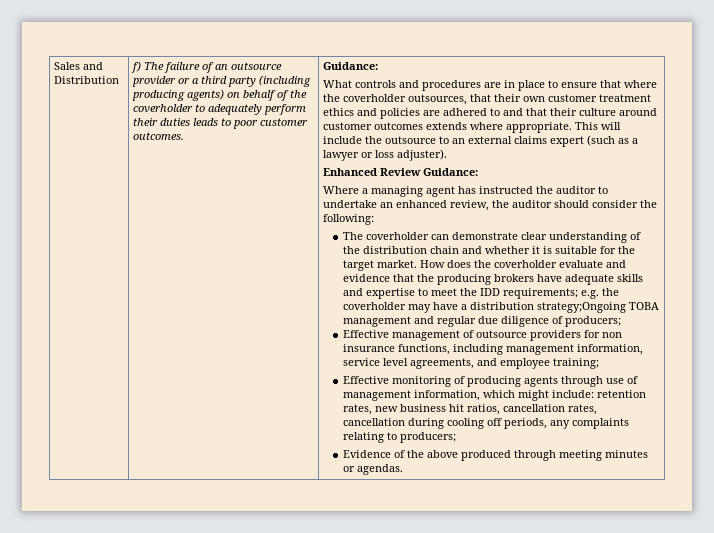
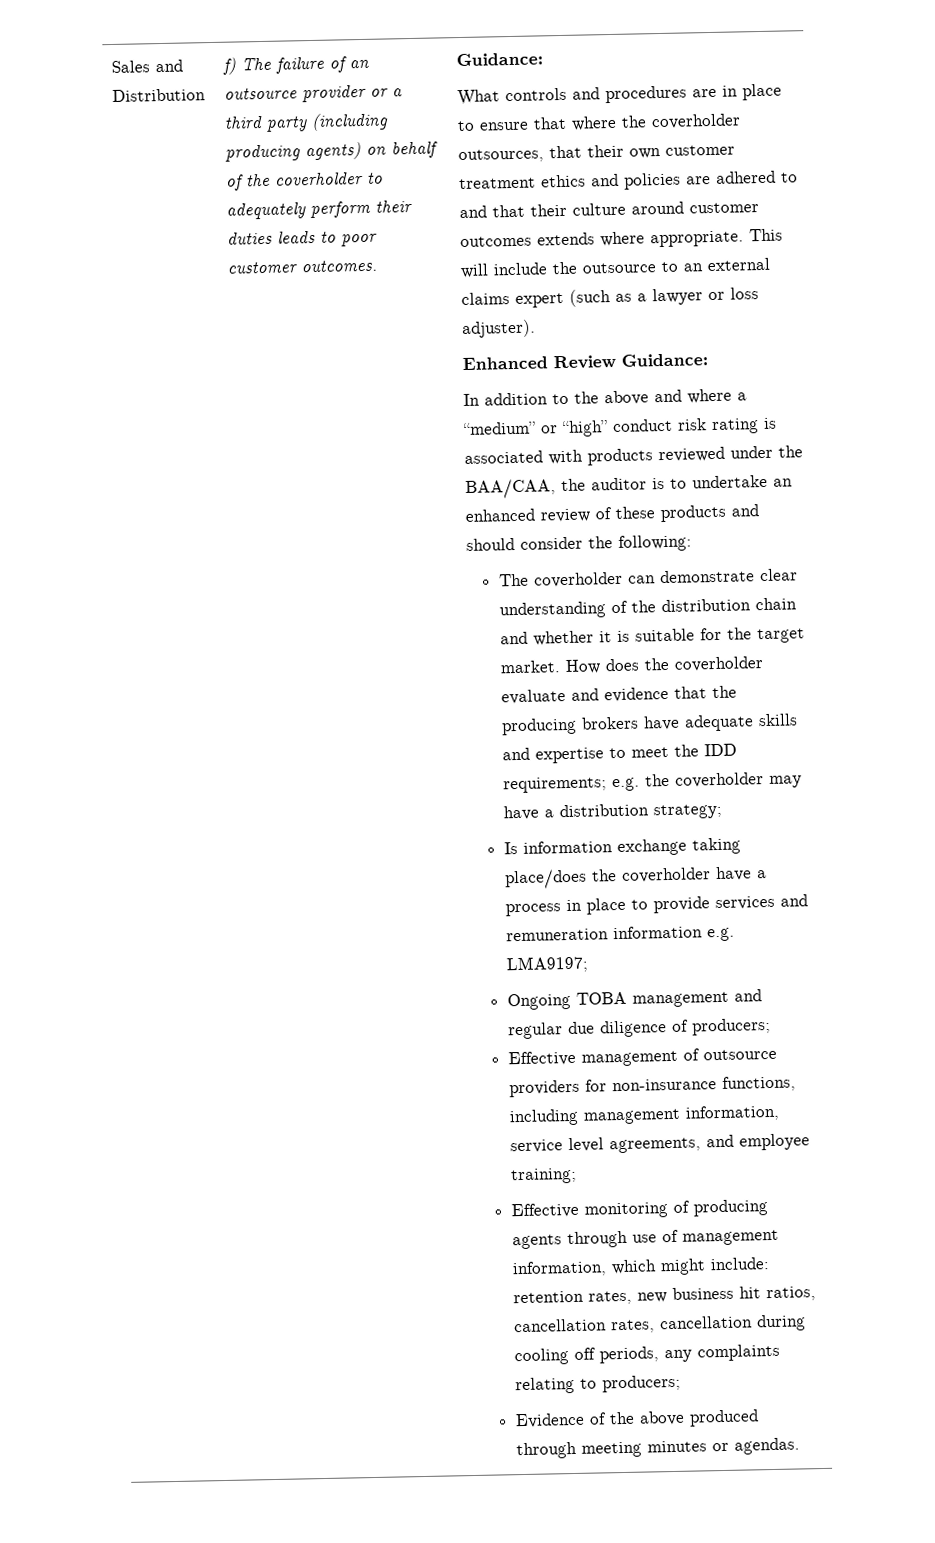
- Where a managing agent has instructed the auditor to undertake an enhanced review, the auditor should consider the following:
+ In addition to the above and where a “medium” or “high” conduct risk rating is associated with products reviewed under the BAA/CAA, the auditor is to undertake an enhanced review of these products and should consider the following:
- How does the coverholder evaluate and evidence that the producing brokers have adequate skills and expertise to meet the IDD requirements; e.g. the coverholder may have a distribution strategy;Ongoing TOBA management and regular due diligence of producers;
+ How does the coverholder evaluate and evidence that the producing brokers have adequate skills and expertise to meet the IDD requirements; e.g. the coverholder may have a distribution strategy;
+ Is information exchange taking place/does the coverholder have a process in place to provide services and remuneration information e.g. LMA9197;
+ Ongoing TOBA management and regular due diligence of producers;
- Effective management of outsource providers for non insurance functions, including management information, service level agreements, and employee training;
+ Effective management of outsource providers for non-insurance functions, including management information, service level agreements, and employee training;

